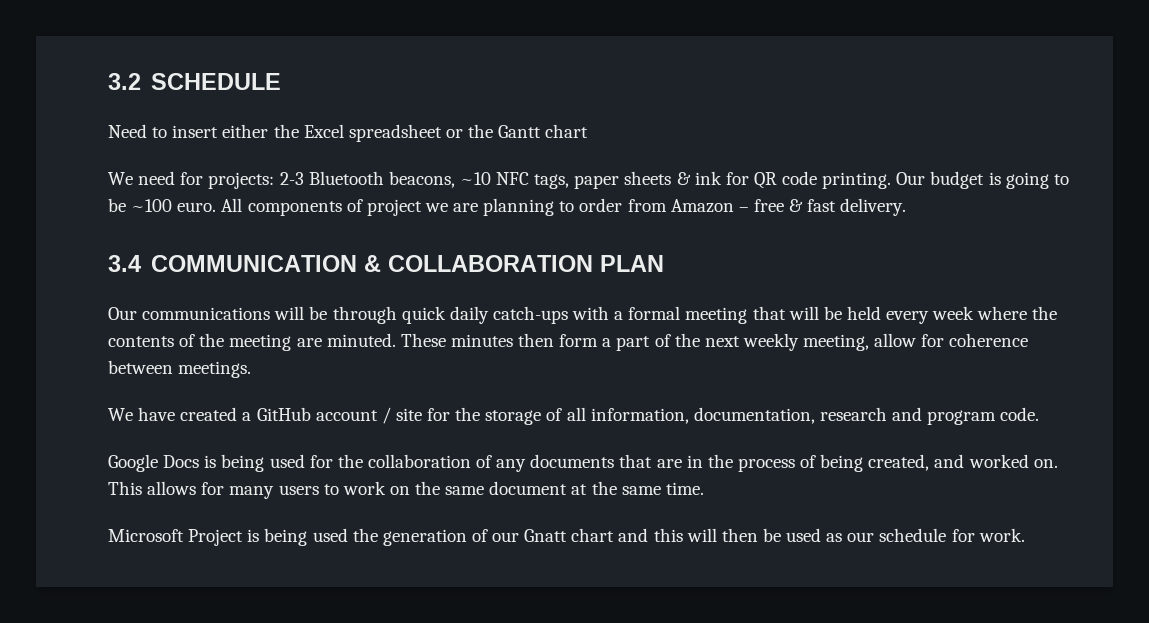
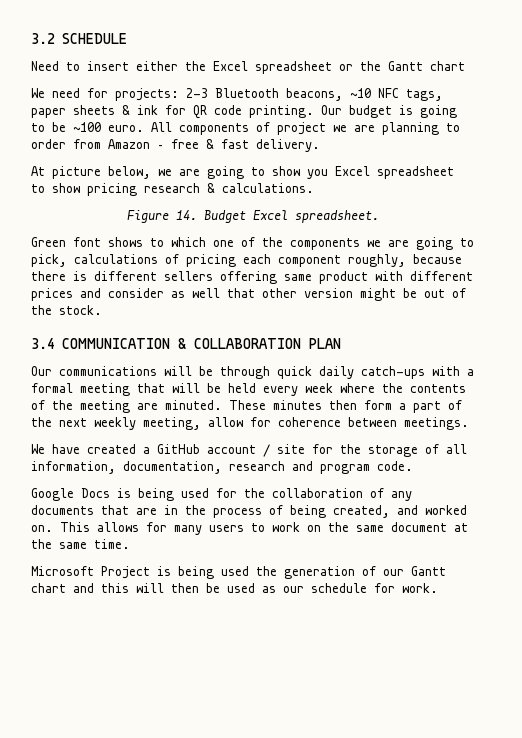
+ At picture below, we are going to show you Excel spreadsheet to show pricing research & calculations.
+ Figure 14. Budget Excel spreadsheet.
+ Green font shows to which one of the components we are going to pick, calculations of pricing each component roughly, because there is different sellers offering same product with different prices and consider as well that other version might be out of the stock.
- Microsoft Project is being used the generation of our Gnatt chart and this will then be used as our schedule for work.
+ Microsoft Project is being used the generation of our Gantt chart and this will then be used as our schedule for work.

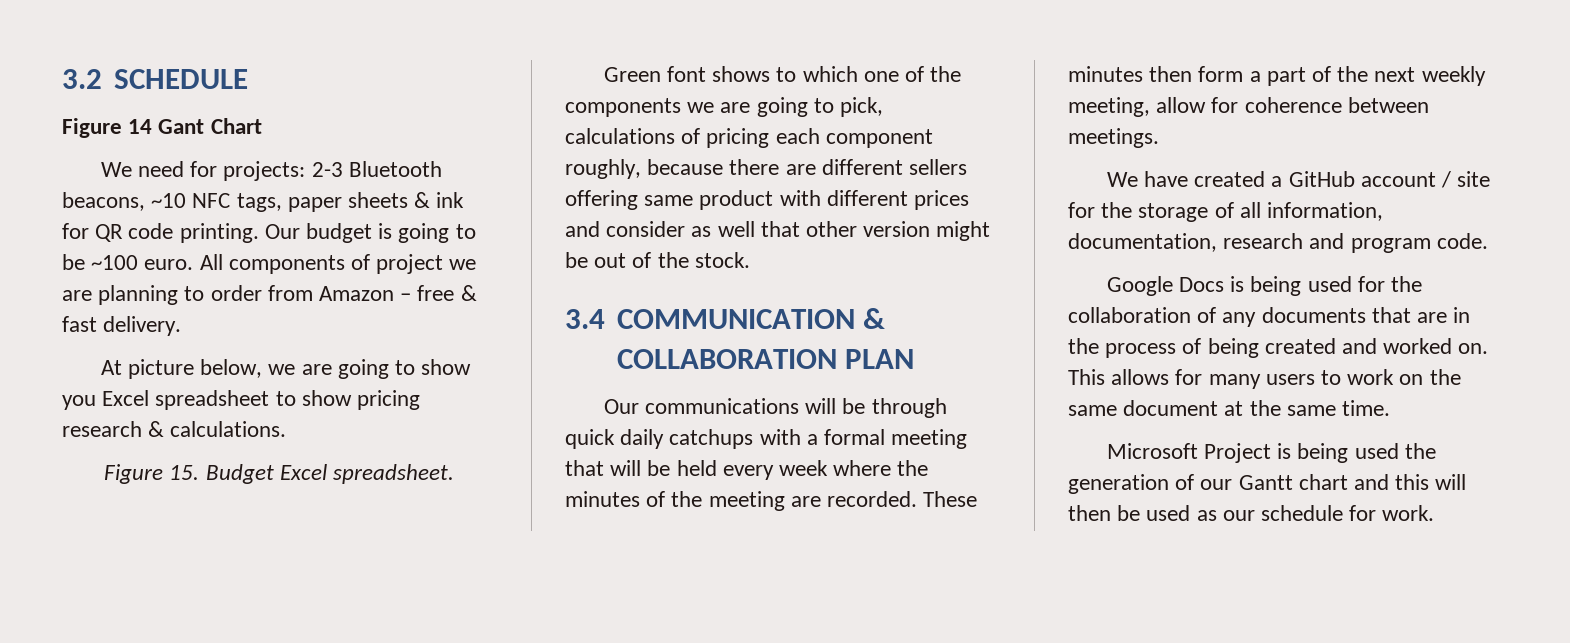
- Need to insert either the Excel spreadsheet or the Gantt chart
+ Figure 14 Gant Chart
- Figure 14. Budget Excel spreadsheet.
+ Figure 15. Budget Excel spreadsheet.
- Green font shows to which one of the components we are going to pick, calculations of pricing each component roughly, because there is different sellers offering same product with different prices and consider as well that other version might be out of the stock.
+ Green font shows to which one of the components we are going to pick, calculations of pricing each component roughly, because there are different sellers offering same product with different prices and consider as well that other version might be out of the stock.
- Our communications will be through quick daily catch-ups with a formal meeting that will be held every week where the contents of the meeting are minuted.
+ Our communications will be through quick daily catchups with a formal meeting that will be held every week where the minutes of the meeting are recorded.
- Google Docs is being used for the collaboration of any documents that are in the process of being created, and worked on.
+ Google Docs is being used for the collaboration of any documents that are in the process of being created and worked on.

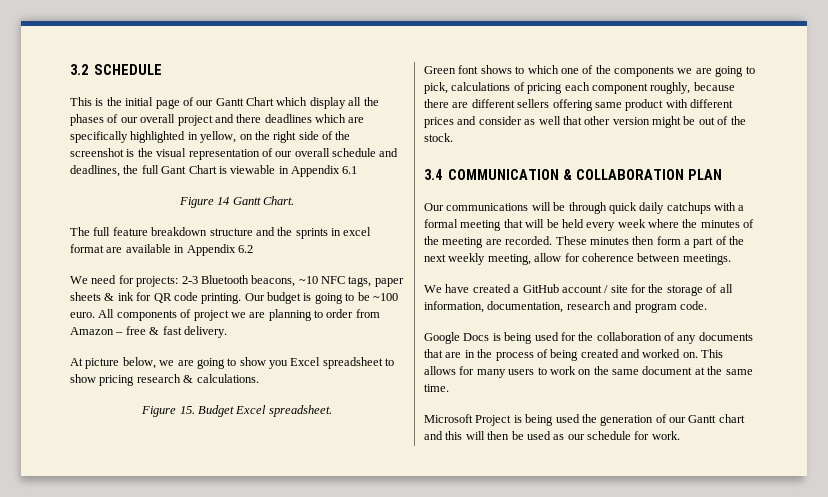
- Figure 14 Gant Chart
+ This is the initial page of our Gantt Chart which display all the phases of our overall project and there deadlines which are specifically highlighted in yellow, on the right side of the screenshot is the visual representation of our overall schedule and deadlines, the full Gant Chart is viewable in Appendix 6.1
+ Figure 14 Gantt Chart.
+ The full feature breakdown structure and the sprints in excel format are available in Appendix 6.2

